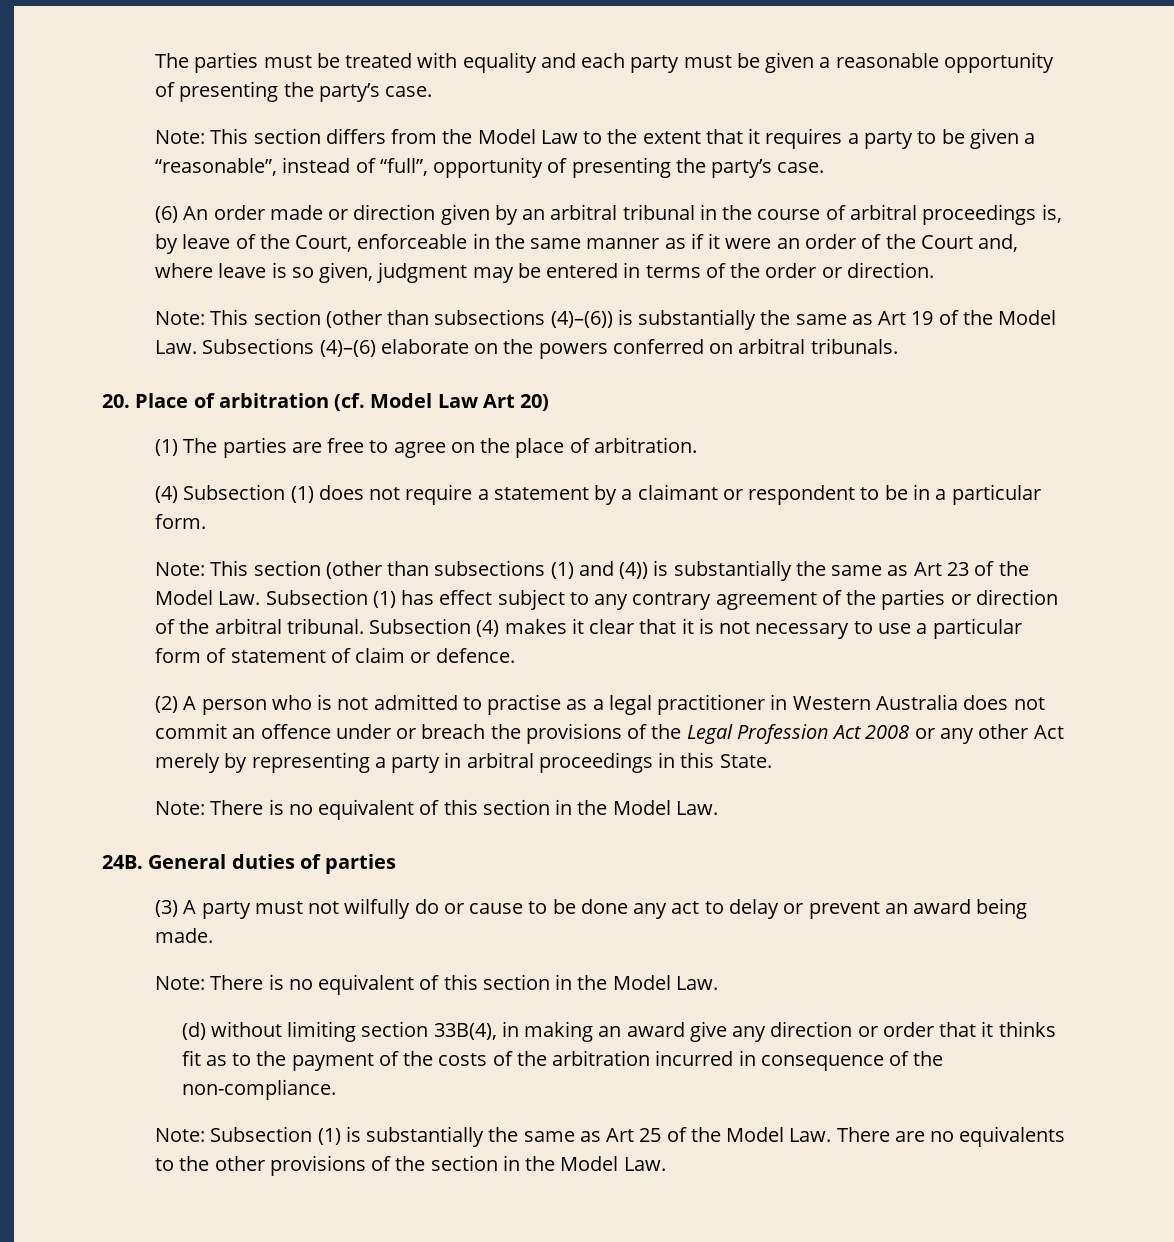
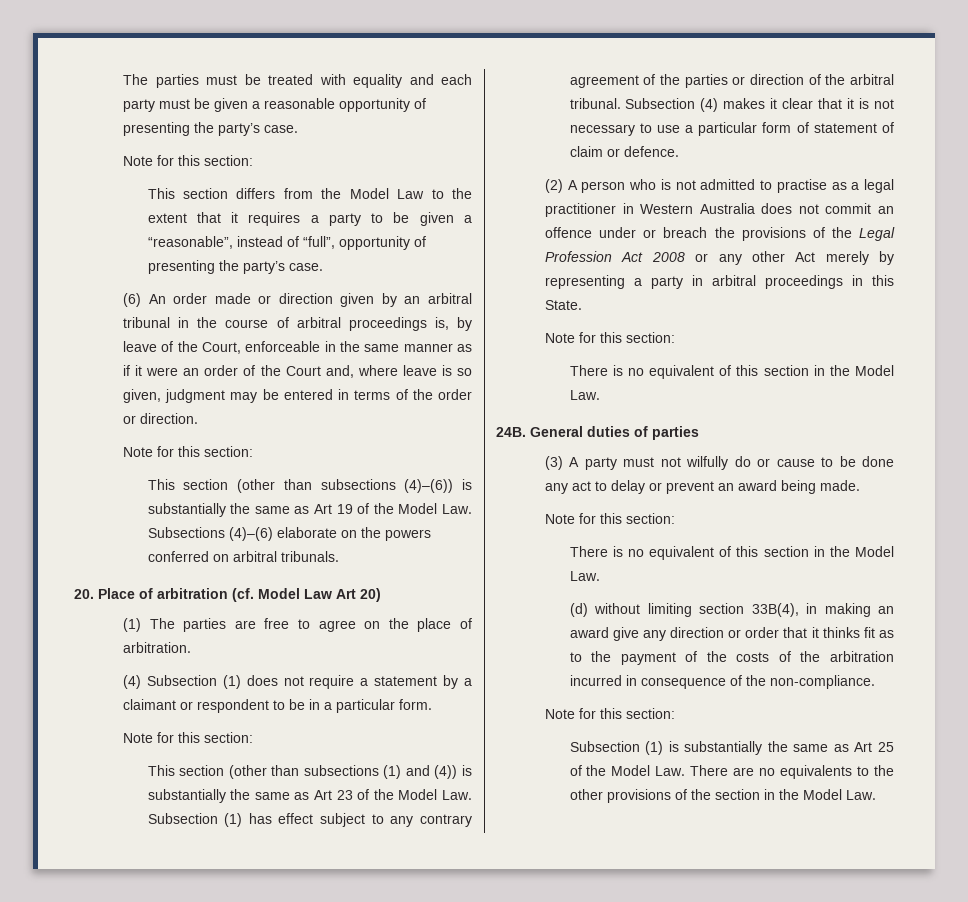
  The parties must be treated with equality and each party must be given a reasonable opportunity of presenting the party’s case.
- Note: This section differs from the Model Law to the extent that it requires a party to be given a “reasonable”, instead of “full”, opportunity of presenting the party’s case.
+ Note for this section:
+ This section differs from the Model Law to the extent that it requires a party to be given a “reasonable”, instead of “full”, opportunity of presenting the party’s case.
  (6) An order made or direction given by an arbitral tribunal in the course of arbitral proceedings is, by leave of the Court, enforceable in the same manner as if it were an order of the Court and, where leave is so given, judgment may be entered in terms of the order or direction.
- Note: This section (other than subsections (4)–(6)) is substantially the same as Art 19 of the Model Law. Subsections (4)–(6) elaborate on the powers conferred on arbitral tribunals.
+ Note for this section:
+ This section (other than subsections (4)–(6)) is substantially the same as Art 19 of the Model Law. Subsections (4)–(6) elaborate on the powers conferred on arbitral tribunals.
  (4) Subsection (1) does not require a statement by a claimant or respondent to be in a particular form.
- Note: This section (other than subsections (1) and (4)) is substantially the same as Art 23 of the Model Law. Subsection (1) has effect subject to any contrary agreement of the parties or direction of the arbitral tribunal.
+ Note for this section:
+ This section (other than subsections (1) and (4)) is substantially the same as Art 23 of the Model Law. Subsection (1) has effect subject to any contrary agreement of the parties or direction of the arbitral tribunal.
  (2) A person who is not admitted to practise as a legal practitioner in Western Australia does not commit an offence under or breach the provisions of the Legal Profession Act 2008 or any other Act merely by representing a party in arbitral proceedings in this State.
- Note: There is no equivalent of this section in the Model Law.
+ Note for this section:
+ There is no equivalent of this section in the Model Law.
  (3) A party must not wilfully do or cause to be done any act to delay or prevent an award being made.
- Note: There is no equivalent of this section in the Model Law.
+ Note for this section:
+ There is no equivalent of this section in the Model Law.
  (d) without limiting section 33B(4), in making an award give any direction or order that it thinks fit as to the payment of the costs of the arbitration incurred in consequence of the non-compliance.
- Note: Subsection (1) is substantially the same as Art 25 of the Model Law. There are no equivalents to the other provisions of the section in the Model Law.
+ Note for this section:
+ Subsection (1) is substantially the same as Art 25 of the Model Law. There are no equivalents to the other provisions of the section in the Model Law.

